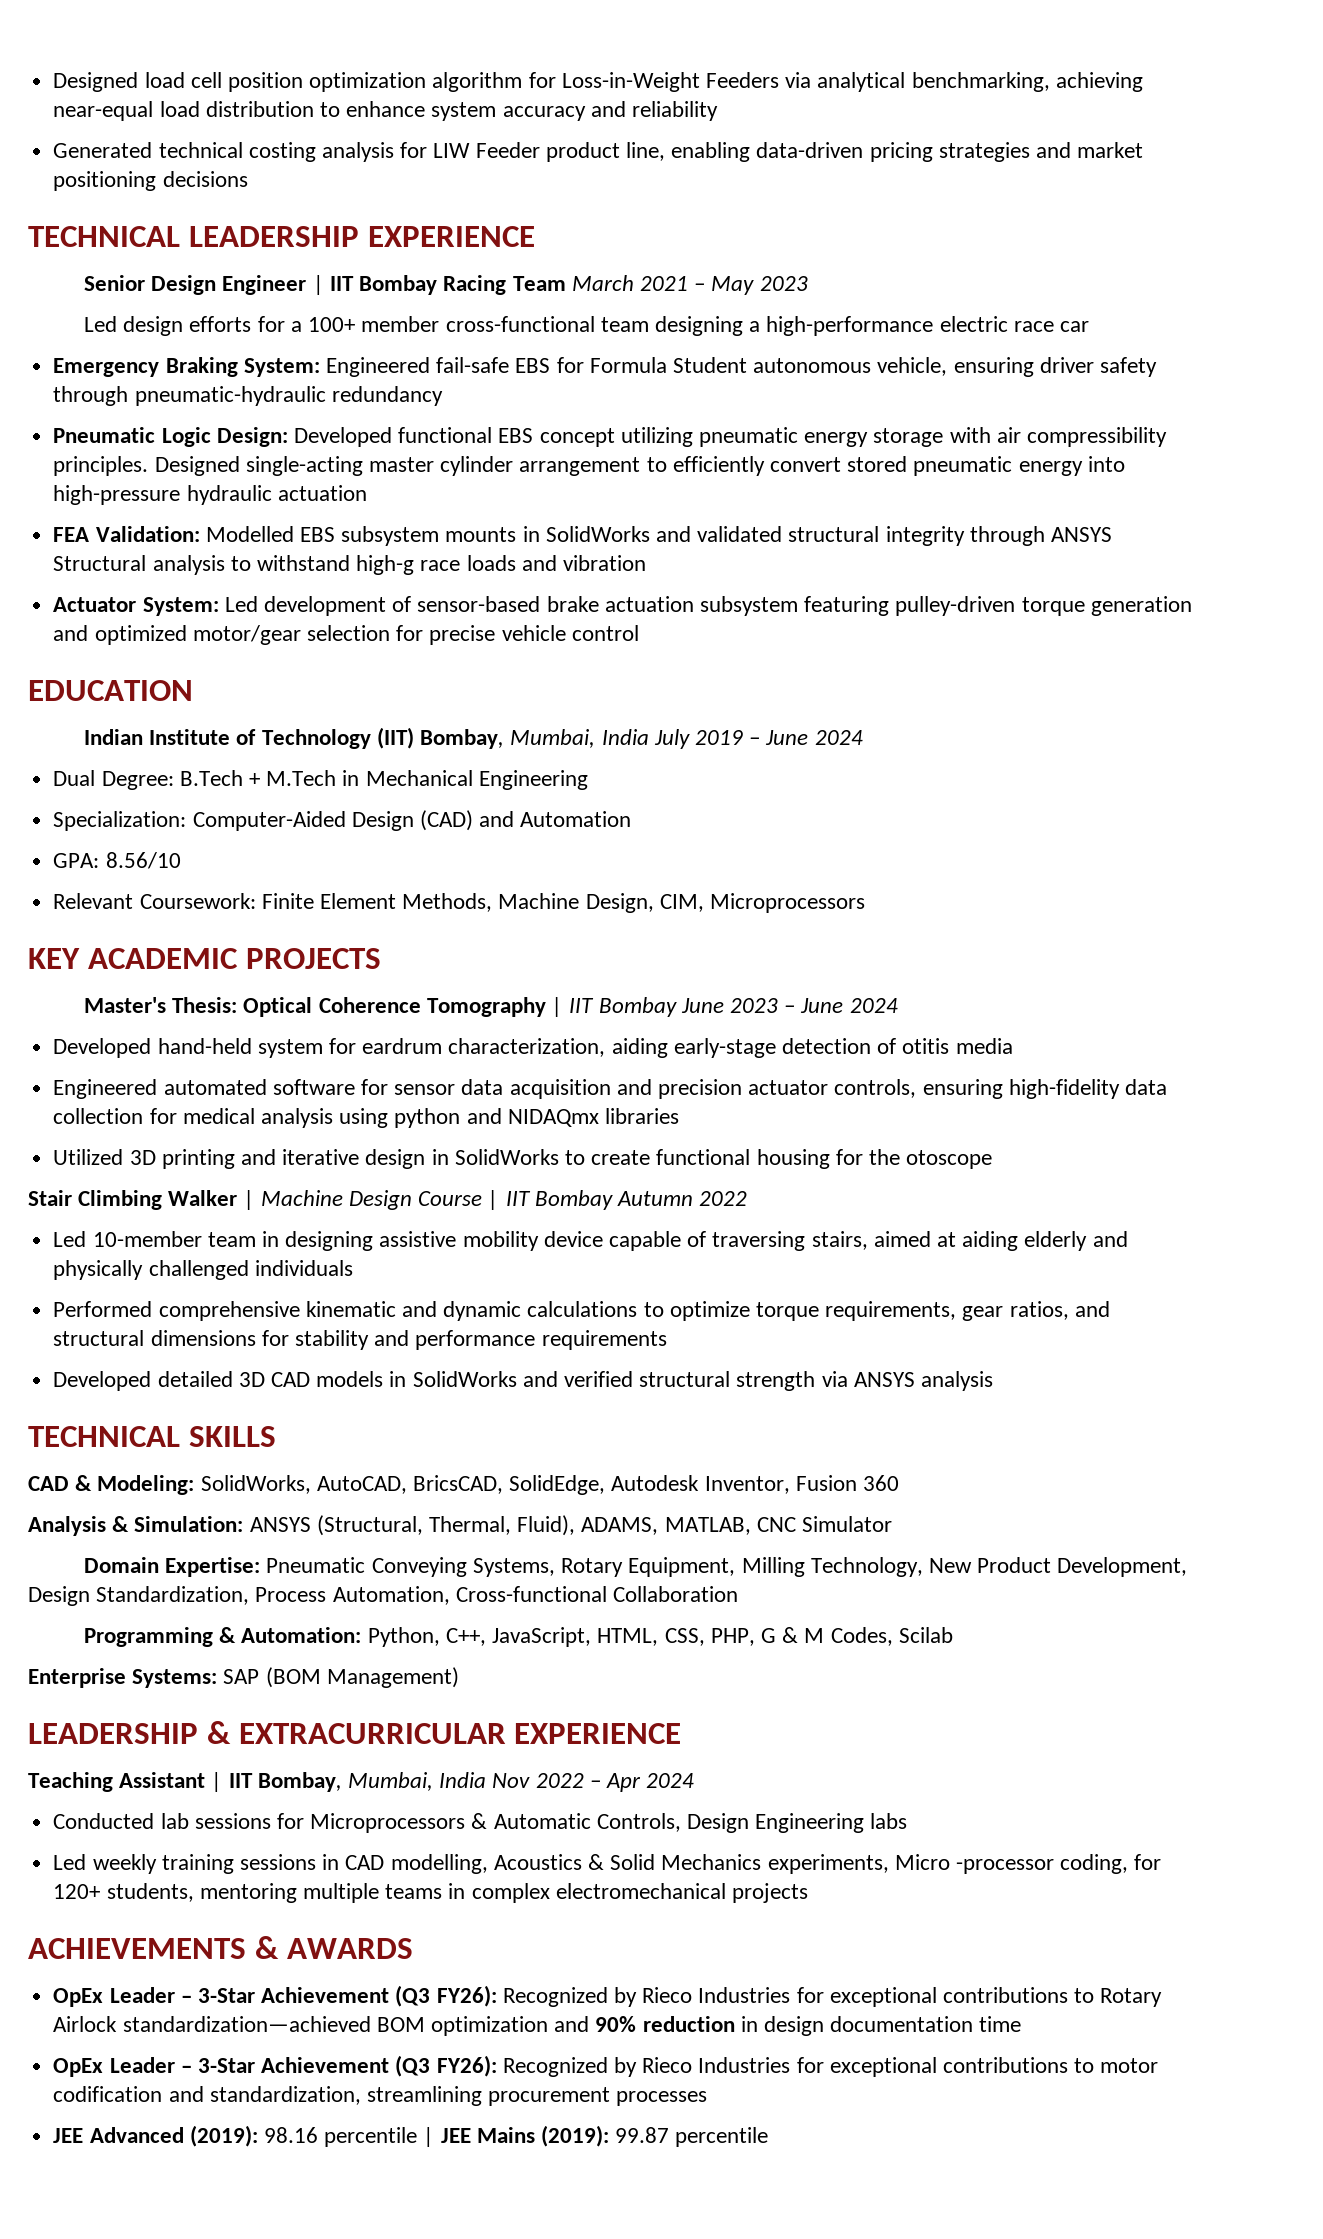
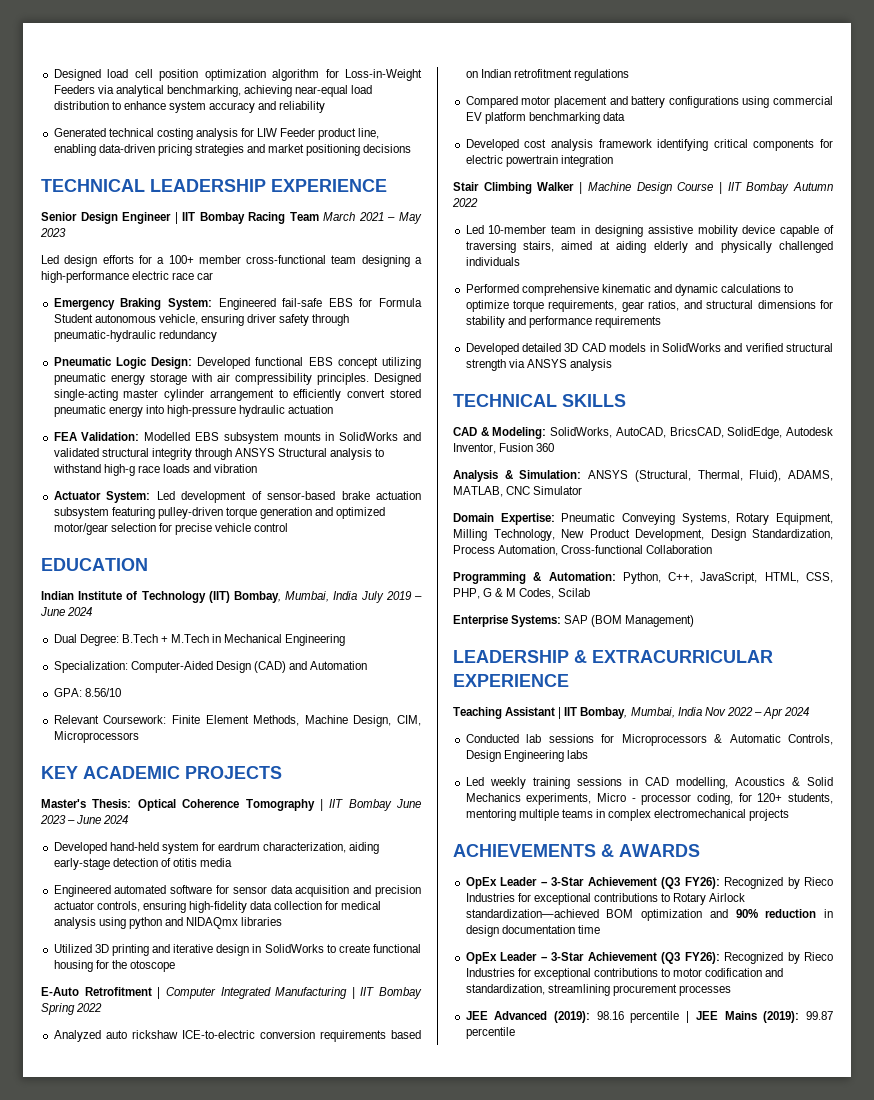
+ E-Auto Retrofitment | Computer Integrated Manufacturing | IIT Bombay Spring 2022
+ Analyzed auto rickshaw ICE-to-electric conversion requirements based on Indian retrofitment regulations
+ Compared motor placement and battery configurations using commercial EV platform benchmarking data
+ Developed cost analysis framework identifying critical components for electric powertrain integration
- Led weekly training sessions in CAD modelling, Acoustics & Solid Mechanics experiments, Micro -processor coding, for 120+ students, mentoring multiple teams in complex electromechanical projects
+ Led weekly training sessions in CAD modelling, Acoustics & Solid Mechanics experiments, Micro - processor coding, for 120+ students, mentoring multiple teams in complex electromechanical projects

